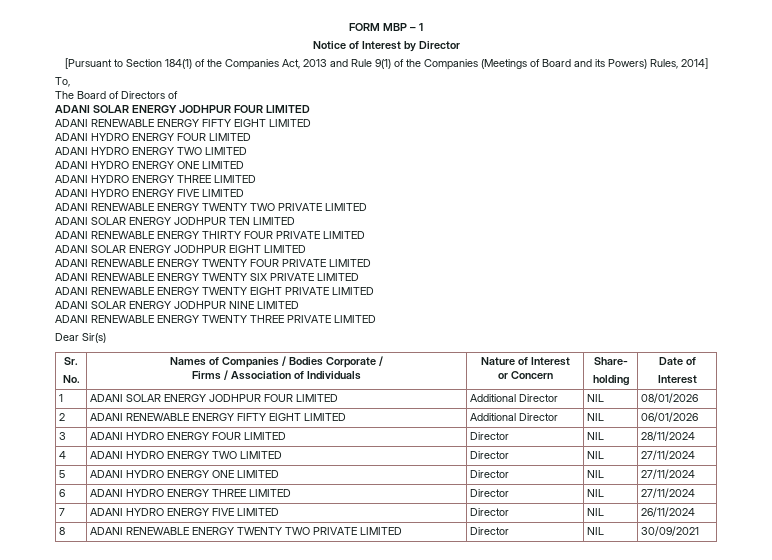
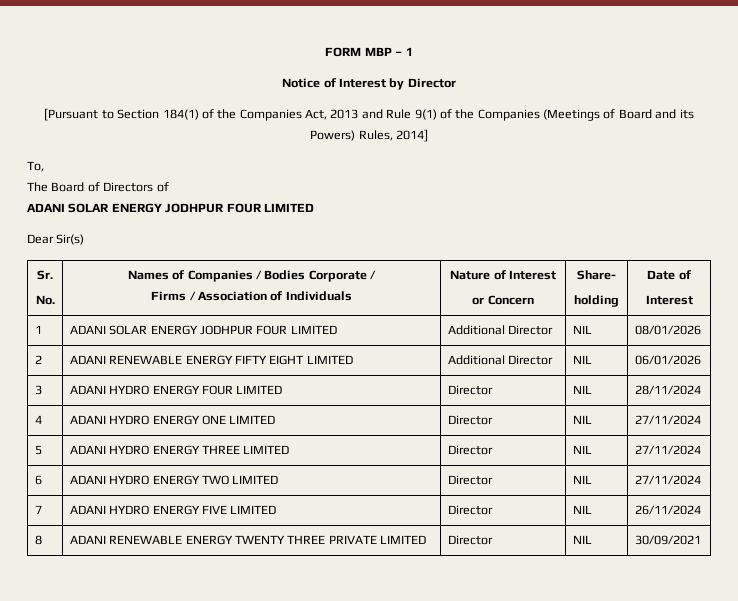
  The Board of Directors of
  ADANI SOLAR ENERGY JODHPUR FOUR LIMITED
- ADANI RENEWABLE ENERGY FIFTY EIGHT LIMITED
- ADANI HYDRO ENERGY FOUR LIMITED
- ADANI HYDRO ENERGY TWO LIMITED
- ADANI HYDRO ENERGY ONE LIMITED
- ADANI HYDRO ENERGY THREE LIMITED
- ADANI HYDRO ENERGY FIVE LIMITED
- ADANI RENEWABLE ENERGY TWENTY TWO PRIVATE LIMITED
- ADANI SOLAR ENERGY JODHPUR TEN LIMITED
- ADANI RENEWABLE ENERGY THIRTY FOUR PRIVATE LIMITED
- ADANI SOLAR ENERGY JODHPUR EIGHT LIMITED
- ADANI RENEWABLE ENERGY TWENTY FOUR PRIVATE LIMITED
- ADANI RENEWABLE ENERGY TWENTY SIX PRIVATE LIMITED
- ADANI RENEWABLE ENERGY TWENTY EIGHT PRIVATE LIMITED
- ADANI SOLAR ENERGY JODHPUR NINE LIMITED
- ADANI RENEWABLE ENERGY TWENTY THREE PRIVATE LIMITED
- 4 | ADANI HYDRO ENERGY TWO LIMITED | Director | NIL | 27/11/2024
+ 4 | ADANI HYDRO ENERGY ONE LIMITED | Director | NIL | 27/11/2024
- 5 | ADANI HYDRO ENERGY ONE LIMITED | Director | NIL | 27/11/2024
+ 5 | ADANI HYDRO ENERGY THREE LIMITED | Director | NIL | 27/11/2024
- 6 | ADANI HYDRO ENERGY THREE LIMITED | Director | NIL | 27/11/2024
+ 6 | ADANI HYDRO ENERGY TWO LIMITED | Director | NIL | 27/11/2024
- 8 | ADANI RENEWABLE ENERGY TWENTY TWO PRIVATE LIMITED | Director | NIL | 30/09/2021
+ 8 | ADANI RENEWABLE ENERGY TWENTY THREE PRIVATE LIMITED | Director | NIL | 30/09/2021

